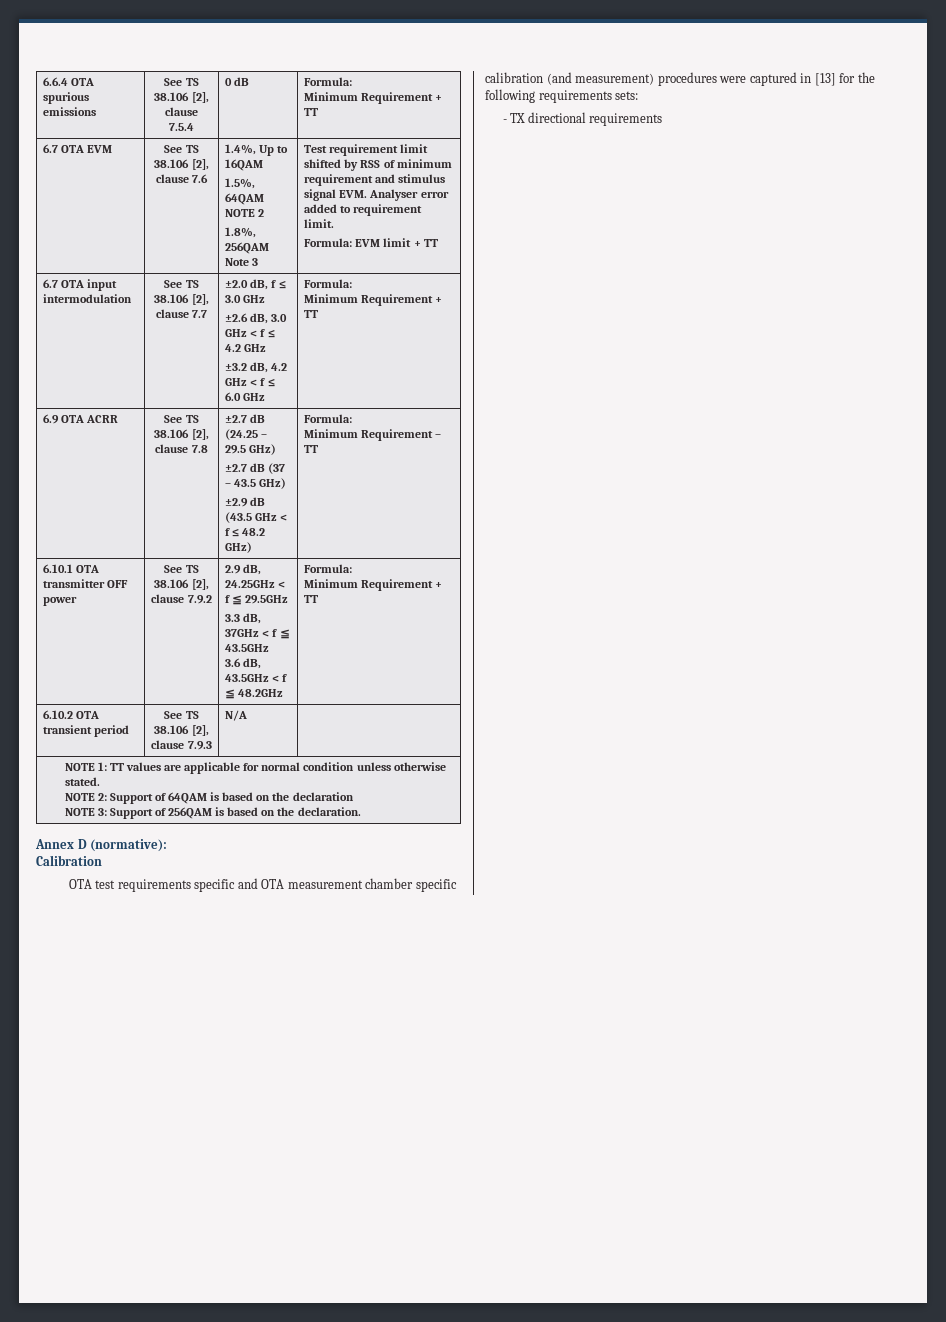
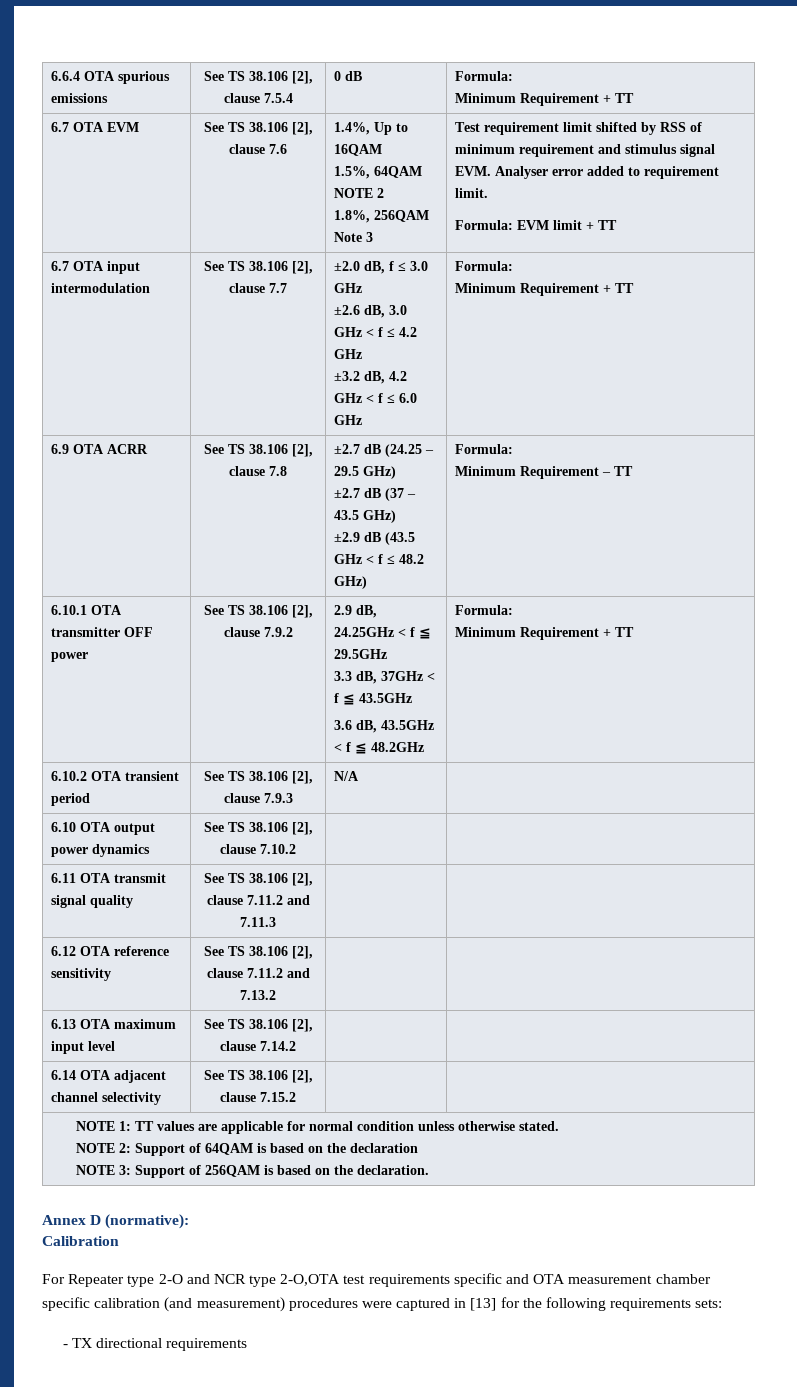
+ 6.10 OTA output power dynamics | See TS 38.106 [2], clause 7.10.2 | |
+ 6.11 OTA transmit signal quality | See TS 38.106 [2], clause 7.11.2 and 7.11.3 | |
+ 6.12 OTA reference sensitivity | See TS 38.106 [2], clause 7.11.2 and 7.13.2 | |
+ 6.13 OTA maximum input level | See TS 38.106 [2], clause 7.14.2 | |
+ 6.14 OTA adjacent channel selectivity | See TS 38.106 [2], clause 7.15.2 | |
- OTA test requirements specific and OTA measurement chamber specific calibration (and measurement) procedures were captured in [13] for the following requirements sets:
+ For Repeater type 2-O and NCR type 2-O,OTA test requirements specific and OTA measurement chamber specific calibration (and measurement) procedures were captured in [13] for the following requirements sets:

